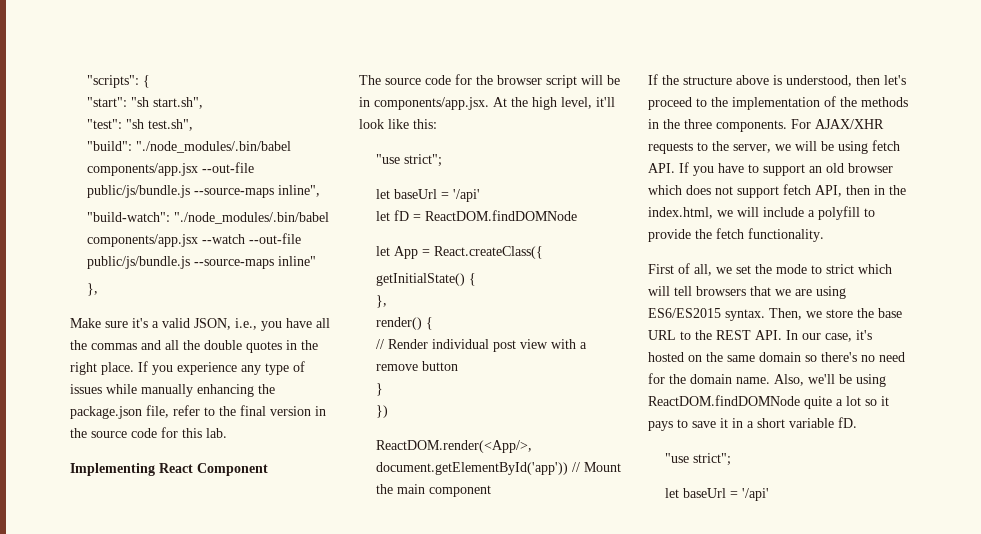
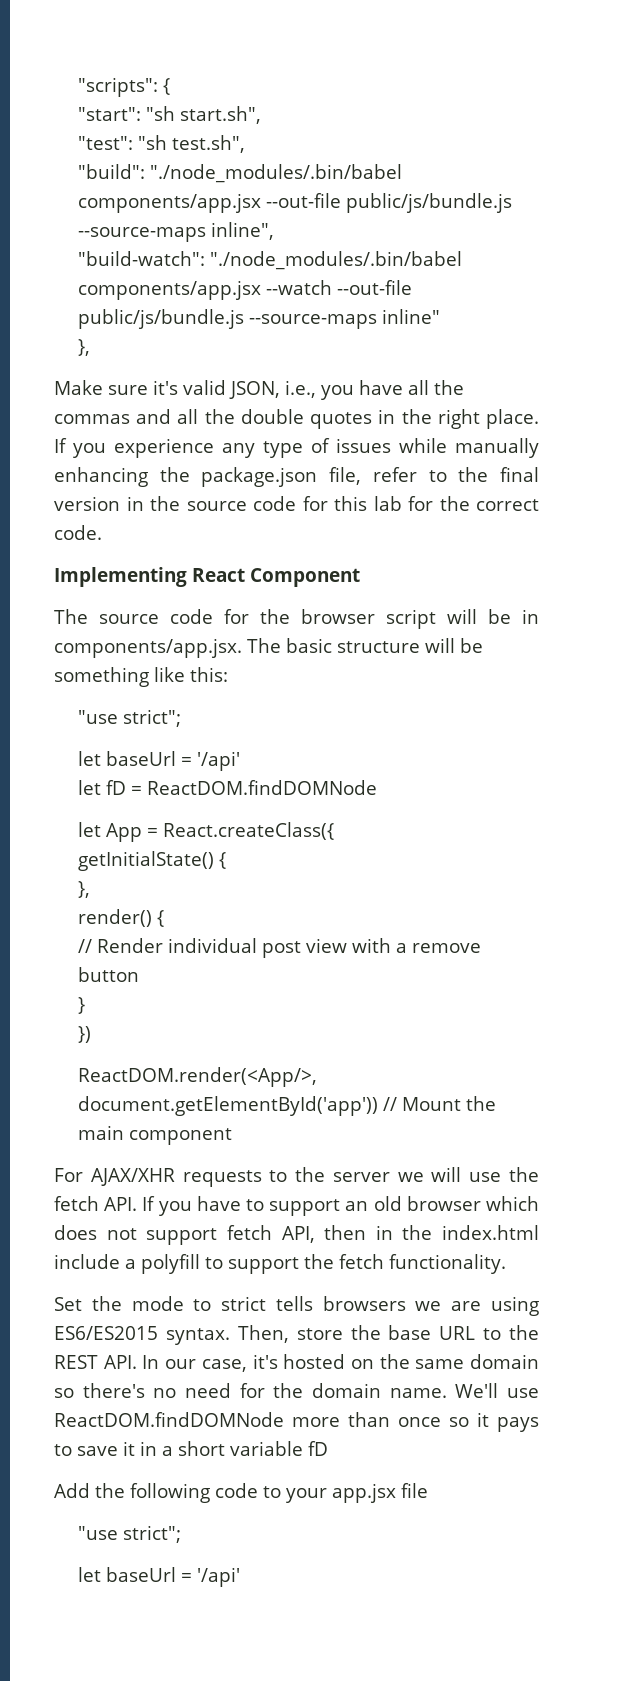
- Make sure it's a valid JSON, i.e., you have all the commas and all the double quotes in the right place.
+ Make sure it's valid JSON, i.e., you have all the commas and all the double quotes in the right place.
- If you experience any type of issues while manually enhancing the package.json file, refer to the final version in the source code for this lab.
+ If you experience any type of issues while manually enhancing the package.json file, refer to the final version in the source code for this lab for the correct code.
- The source code for the browser script will be in components/app.jsx. At the high level, it'll look like this:
+ The source code for the browser script will be in components/app.jsx. The basic structure will be something like this:
- If the structure above is understood, then let's proceed to the implementation of the methods in the three components. For AJAX/XHR requests to the server, we will be using fetch API. If you have to support an old browser which does not support fetch API, then in the index.html, we will include a polyfill to provide the fetch functionality.
+ For AJAX/XHR requests to the server we will use the fetch API. If you have to support an old browser which does not support fetch API, then in the index.html include a polyfill to support the fetch functionality.
- First of all, we set the mode to strict which will tell browsers that we are using ES6/ES2015 syntax.
+ Set the mode to strict tells browsers we are using ES6/ES2015 syntax.
- Then, we store the base URL to the REST API. In our case, it's hosted on the same domain so there's no need for the domain name.
+ Then, store the base URL to the REST API. In our case, it's hosted on the same domain so there's no need for the domain name.
- Also, we'll be using ReactDOM.findDOMNode quite a lot so it pays to save it in a short variable fD.
+ We'll use ReactDOM.findDOMNode more than once so it pays to save it in a short variable fD
+ Add the following code to your app.jsx file

